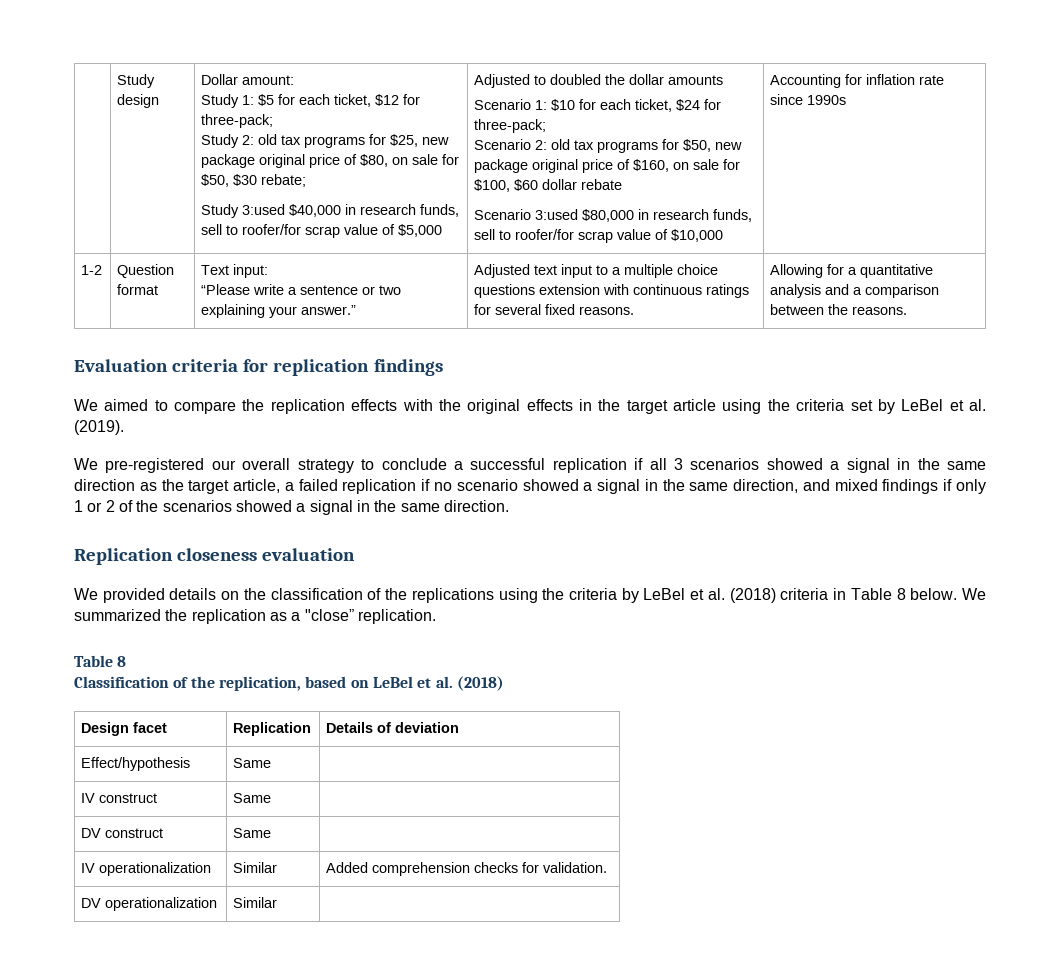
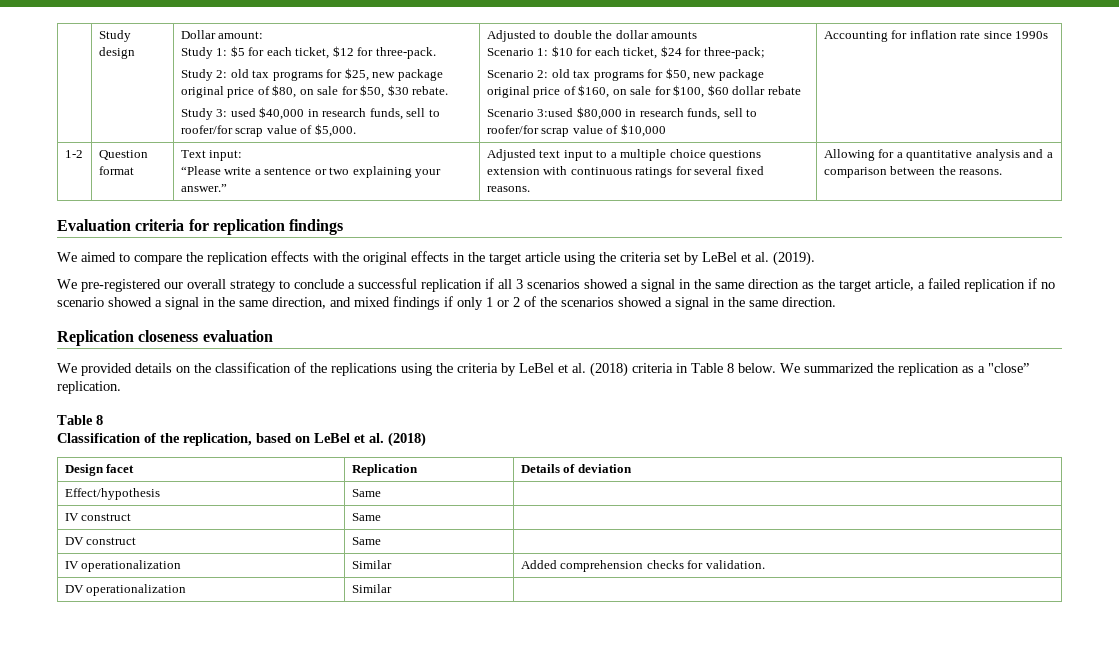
- Study 1: $5 for each ticket, $12 for three-pack;
+ Study 1: $5 for each ticket, $12 for three-pack.
- Study 2: old tax programs for $25, new package original price of $80, on sale for $50, $30 rebate;
- Study 3:used $40,000 in research funds, sell to roofer/for scrap value of $5,000
+ Study 2: old tax programs for $25, new package original price of $80, on sale for $50, $30 rebate.
+ Study 3: used $40,000 in research funds, sell to roofer/for scrap value of $5,000.
- Adjusted to doubled the dollar amounts
+ Adjusted to double the dollar amounts

